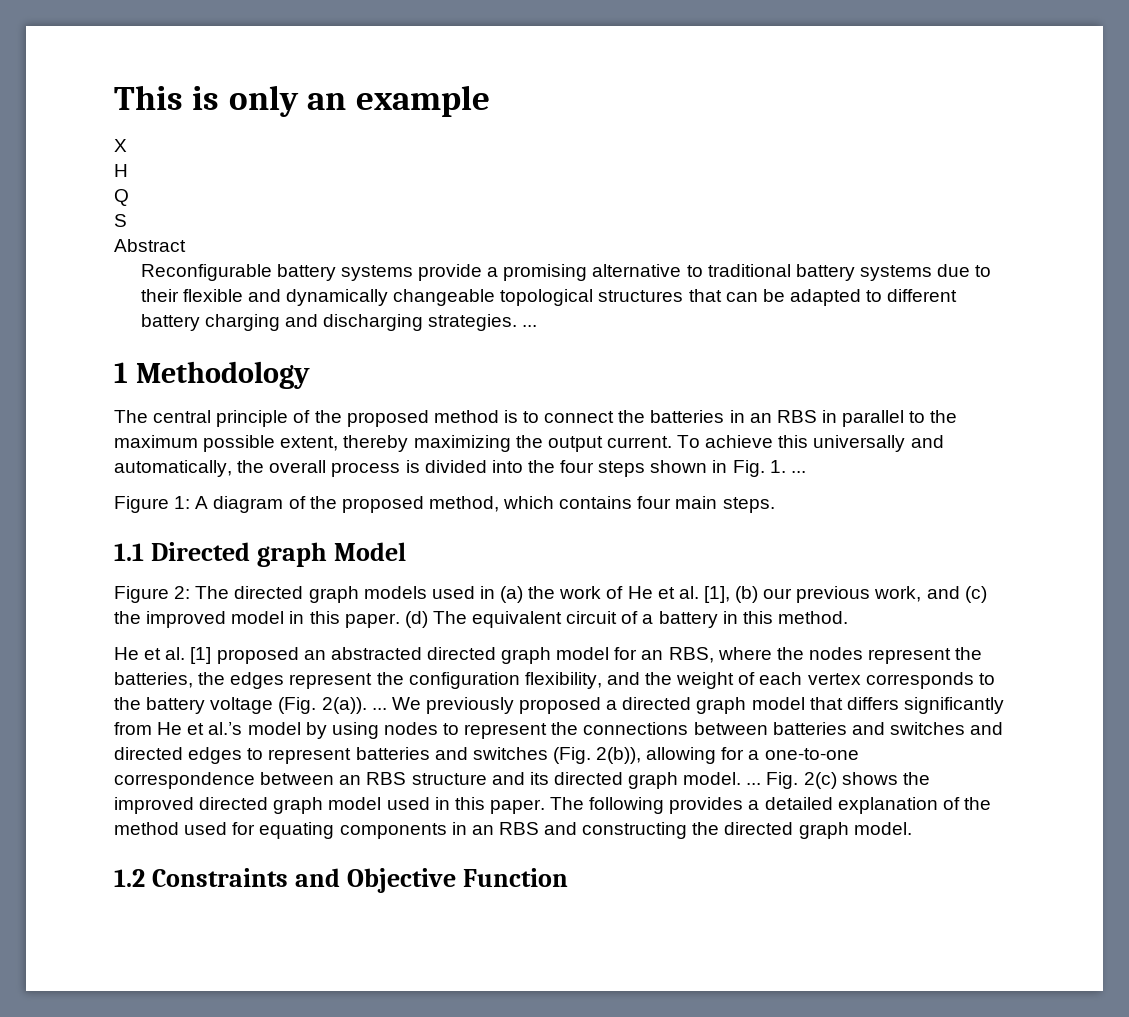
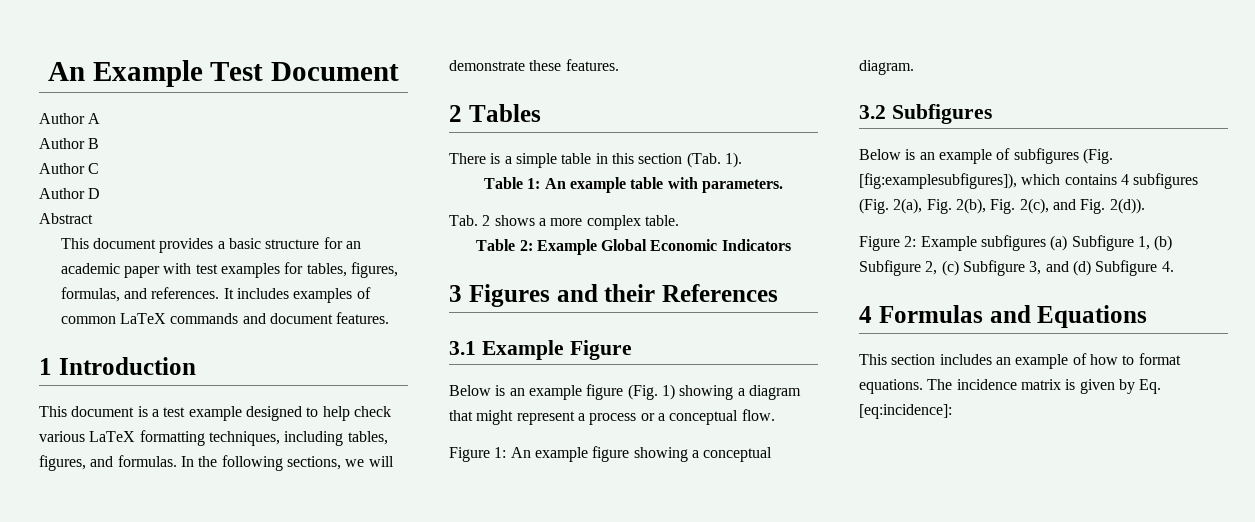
- This is only an example
- X
- H
- Q
- S
+ An Example Test Document
+ Author A
+ Author B
+ Author C
+ Author D
  Abstract
- Reconfigurable battery systems provide a promising alternative to traditional battery systems due to their flexible and dynamically changeable topological structures that can be adapted to different battery charging and discharging strategies. ...
- 1 Methodology
- The central principle of the proposed method is to connect the batteries in an RBS in parallel to the maximum possible extent, thereby maximizing the output current. To achieve this universally and automatically, the overall process is divided into the four steps shown in Fig. 1. ...
- Figure 1: A diagram of the proposed method, which contains four main steps.
- 1.1 Directed graph Model
- Figure 2: The directed graph models used in (a) the work of He et al. [1], (b) our previous work, and (c) the improved model in this paper. (d) The equivalent circuit of a battery in this method.
- He et al. [1] proposed an abstracted directed graph model for an RBS, where the nodes represent the batteries, the edges represent the configuration flexibility, and the weight of each vertex corresponds to the battery voltage (Fig. 2(a)). ... We previously proposed a directed graph model that differs significantly from He et al.’s model by using nodes to represent the connections between batteries and switches and directed edges to represent batteries and switches (Fig. 2(b)), allowing for a one-to-one correspondence between an RBS structure and its directed graph model. ... Fig. 2(c) shows the improved directed graph model used in this paper. The following provides a detailed explanation of the method used for equating components in an RBS and constructing the directed graph model.
- 1.2 Constraints and Objective Function
+ This document provides a basic structure for an academic paper with test examples for tables, figures, formulas, and references. It includes examples of common LaTeX commands and document features.
+ 1 Introduction
+ This document is a test example designed to help check various LaTeX formatting techniques, including tables, figures, and formulas. In the following sections, we will demonstrate these features.
+ 2 Tables
+ There is a simple table in this section (Tab. 1).
+ Table 1: An example table with parameters.
+ Tab. 2 shows a more complex table.
+ Table 2: Example Global Economic Indicators
+ 3 Figures and their References
+ 3.1 Example Figure
+ Below is an example figure (Fig. 1) showing a diagram that might represent a process or a conceptual flow.
+ Figure 1: An example figure showing a conceptual diagram.
+ 3.2 Subfigures
+ Below is an example of subfigures (Fig. [fig:examplesubfigures]), which contains 4 subfigures (Fig. 2(a), Fig. 2(b), Fig. 2(c), and Fig. 2(d)).
+ Figure 2: Example subfigures (a) Subfigure 1, (b) Subfigure 2, (c) Subfigure 3, and (d) Subfigure 4.
+ 4 Formulas and Equations
+ This section includes an example of how to format equations. The incidence matrix is given by Eq. [eq:incidence]:

